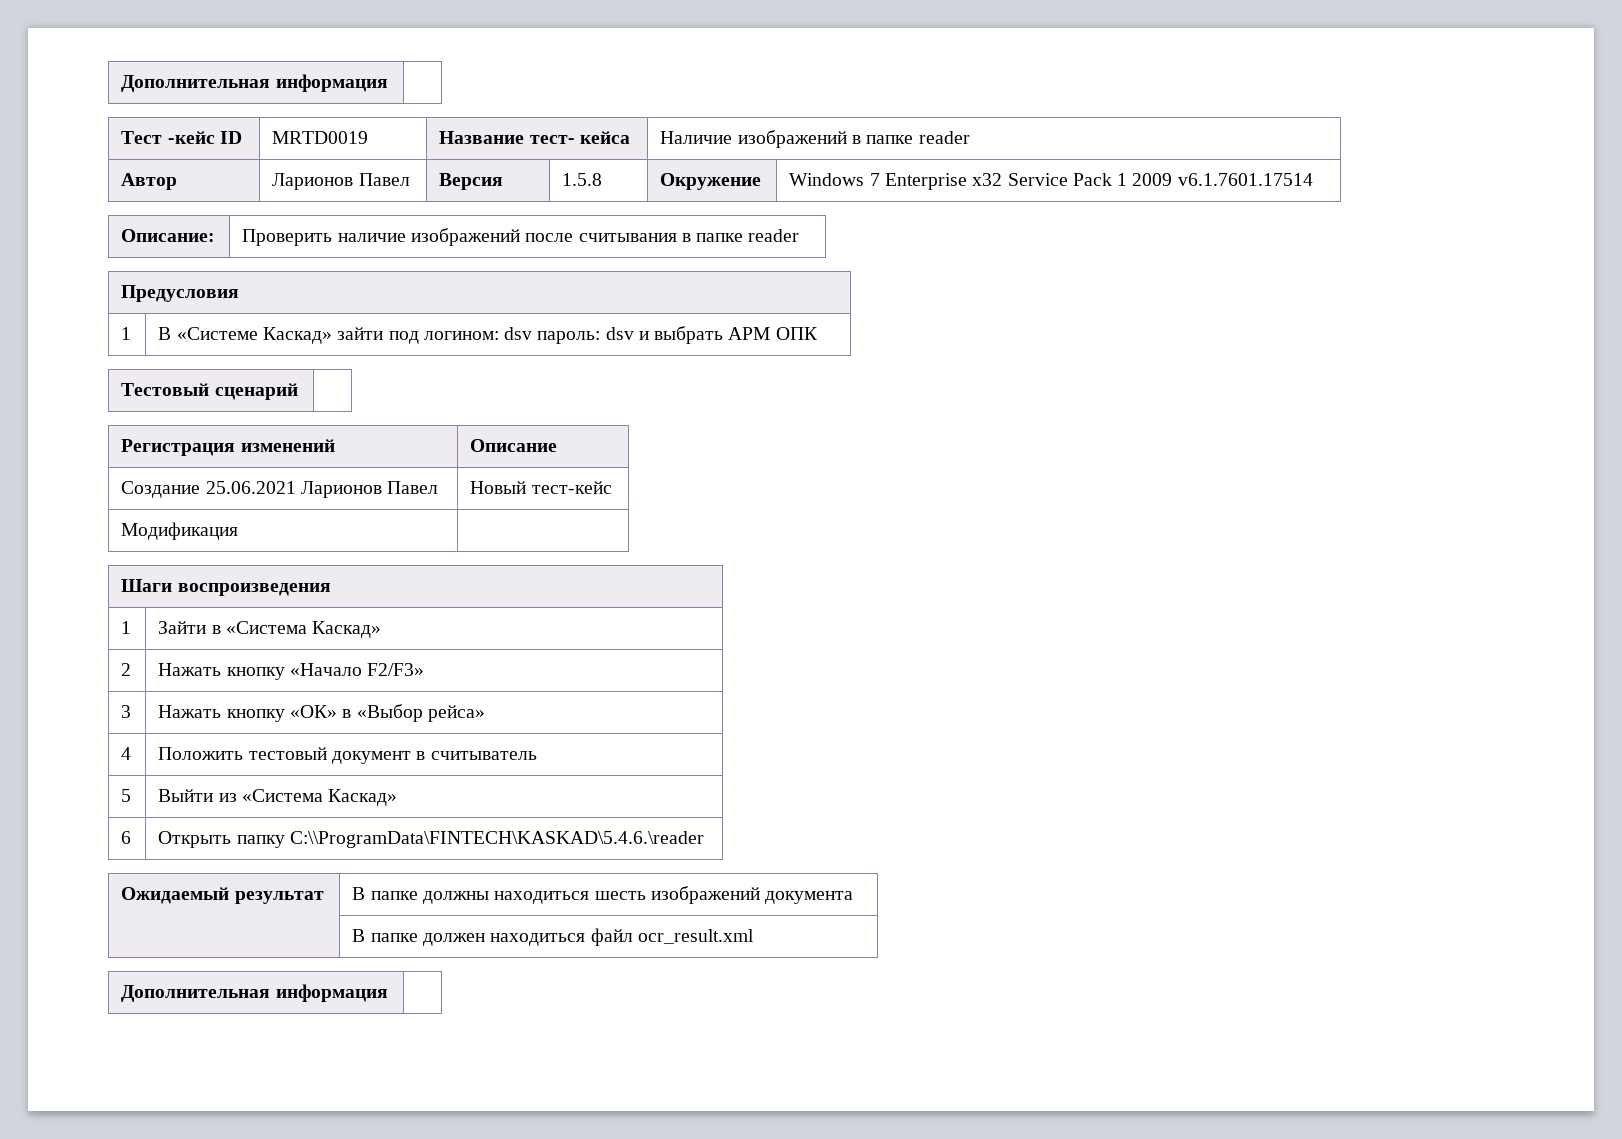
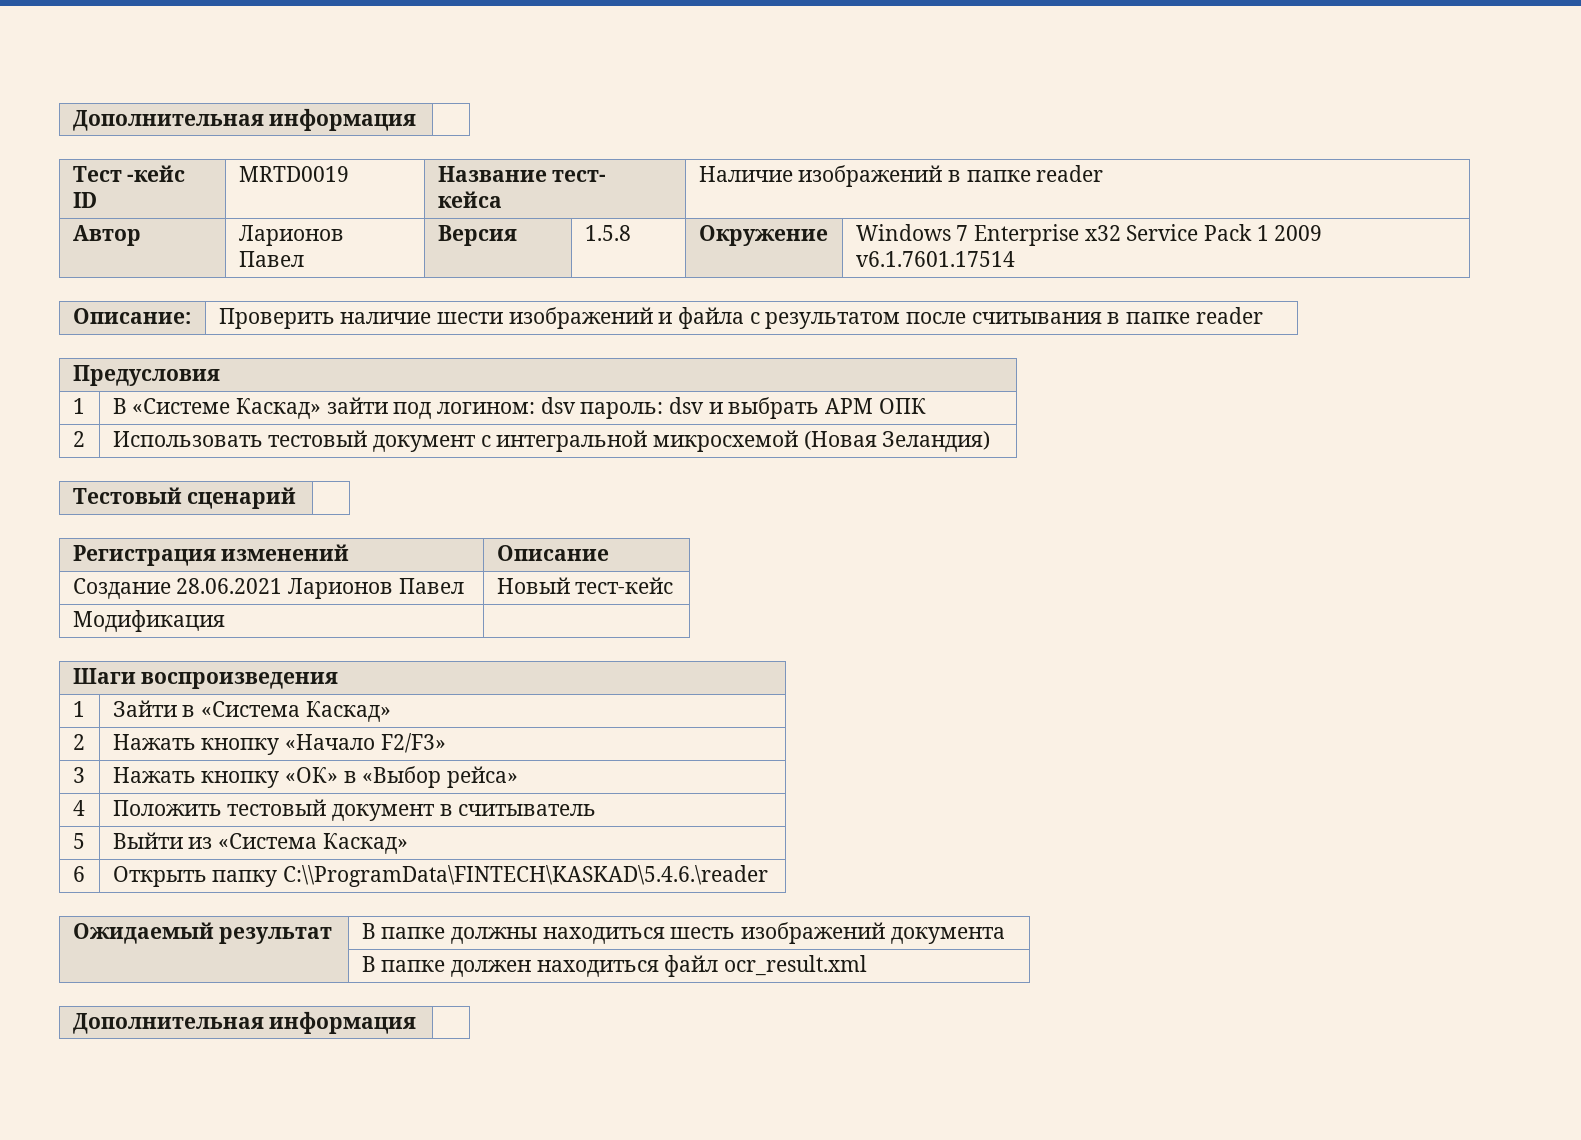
- Описание: | Проверить наличие изображений после считывания в папке reader
+ Описание: | Проверить наличие шести изображений и файла с результатом после считывания в папке reader
+ 2 | Использовать тестовый документ с интегральной микросхемой (Новая Зеландия)
- Создание 25.06.2021 Ларионов Павел | Новый тест-кейс
+ Создание 28.06.2021 Ларионов Павел | Новый тест-кейс

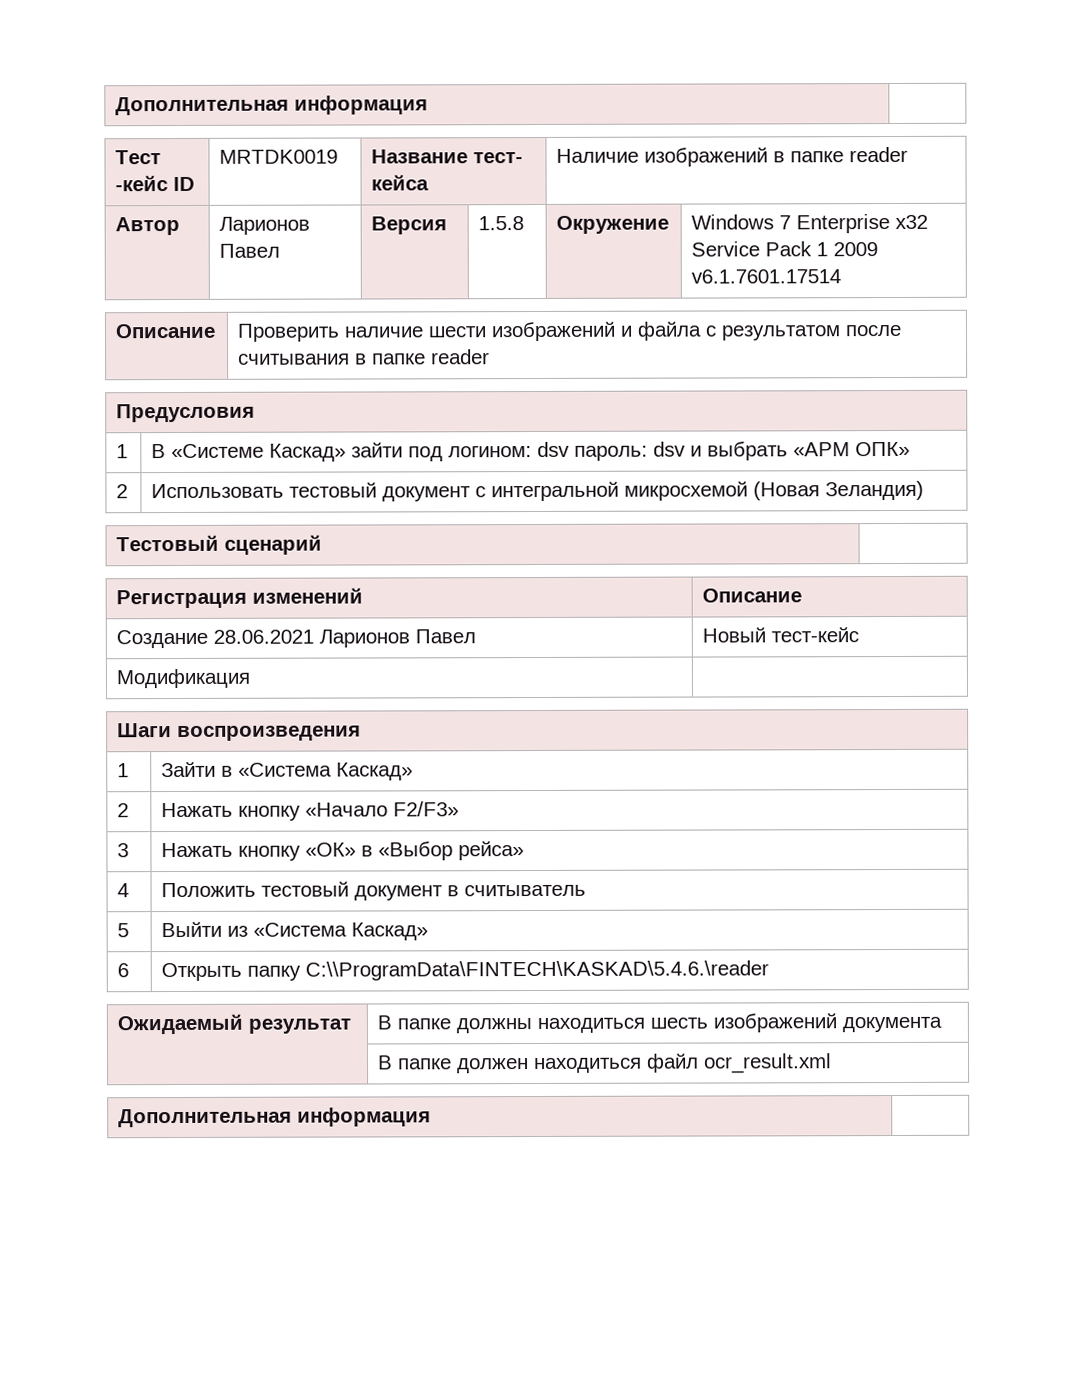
- Тест -кейс ID | MRTD0019 | Название тест- кейса | Наличие изображений в папке reader
+ Тест -кейс ID | MRTDK0019 | Название тест- кейса | Наличие изображений в папке reader
- Описание: | Проверить наличие шести изображений и файла с результатом после считывания в папке reader
+ Описание | Проверить наличие шести изображений и файла с результатом после считывания в папке reader
- 1 | В «Системе Каскад» зайти под логином: dsv пароль: dsv и выбрать АРМ ОПК
+ 1 | В «Системе Каскад» зайти под логином: dsv пароль: dsv и выбрать «АРМ ОПК»

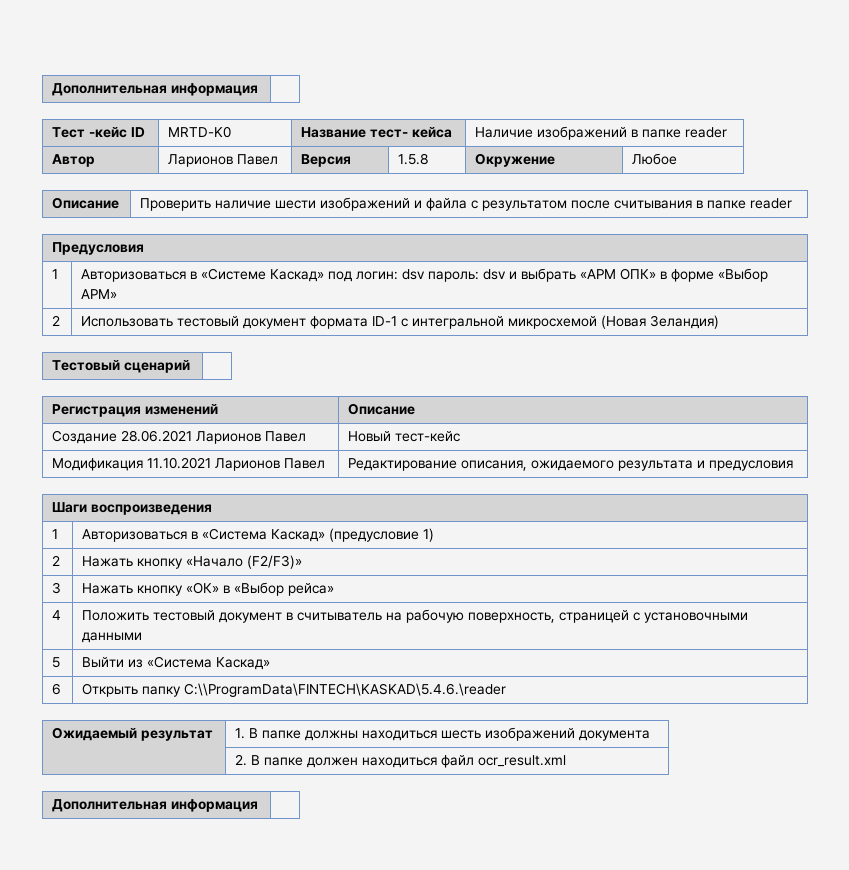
- Тест -кейс ID | MRTDK0019 | Название тест- кейса | Наличие изображений в папке reader
+ Тест -кейс ID | MRTD-K0 | Название тест- кейса | Наличие изображений в папке reader
- Автор | Ларионов Павел | Версия | 1.5.8 | Окружение | Windows 7 Enterprise x32 Service Pack 1 2009 v6.1.7601.17514
+ Автор | Ларионов Павел | Версия | 1.5.8 | Окружение | Любое
- 1 | В «Системе Каскад» зайти под логином: dsv пароль: dsv и выбрать «АРМ ОПК»
+ 1 | Авторизоваться в «Системе Каскад» под логин: dsv пароль: dsv и выбрать «АРМ ОПК» в форме «Выбор АРМ»
- 2 | Использовать тестовый документ с интегральной микросхемой (Новая Зеландия)
+ 2 | Использовать тестовый документ формата ID-1 с интегральной микросхемой (Новая Зеландия)
- Модификация |
+ Модификация 11.10.2021 Ларионов Павел | Редактирование описания, ожидаемого результата и предусловия
- 1 | Зайти в «Система Каскад»
+ 1 | Авторизоваться в «Система Каскад» (предусловие 1)
- 2 | Нажать кнопку «Начало F2/F3»
+ 2 | Нажать кнопку «Начало (F2/F3)»
- 4 | Положить тестовый документ в считыватель
+ 4 | Положить тестовый документ в считыватель на рабочую поверхность, страницей с установочными данными
- Ожидаемый результат | В папке должны находиться шесть изображений документа
+ Ожидаемый результат | 1. В папке должны находиться шесть изображений документа
- | В папке должен находиться файл ocr_result.xml
+ | 2. В папке должен находиться файл ocr_result.xml

